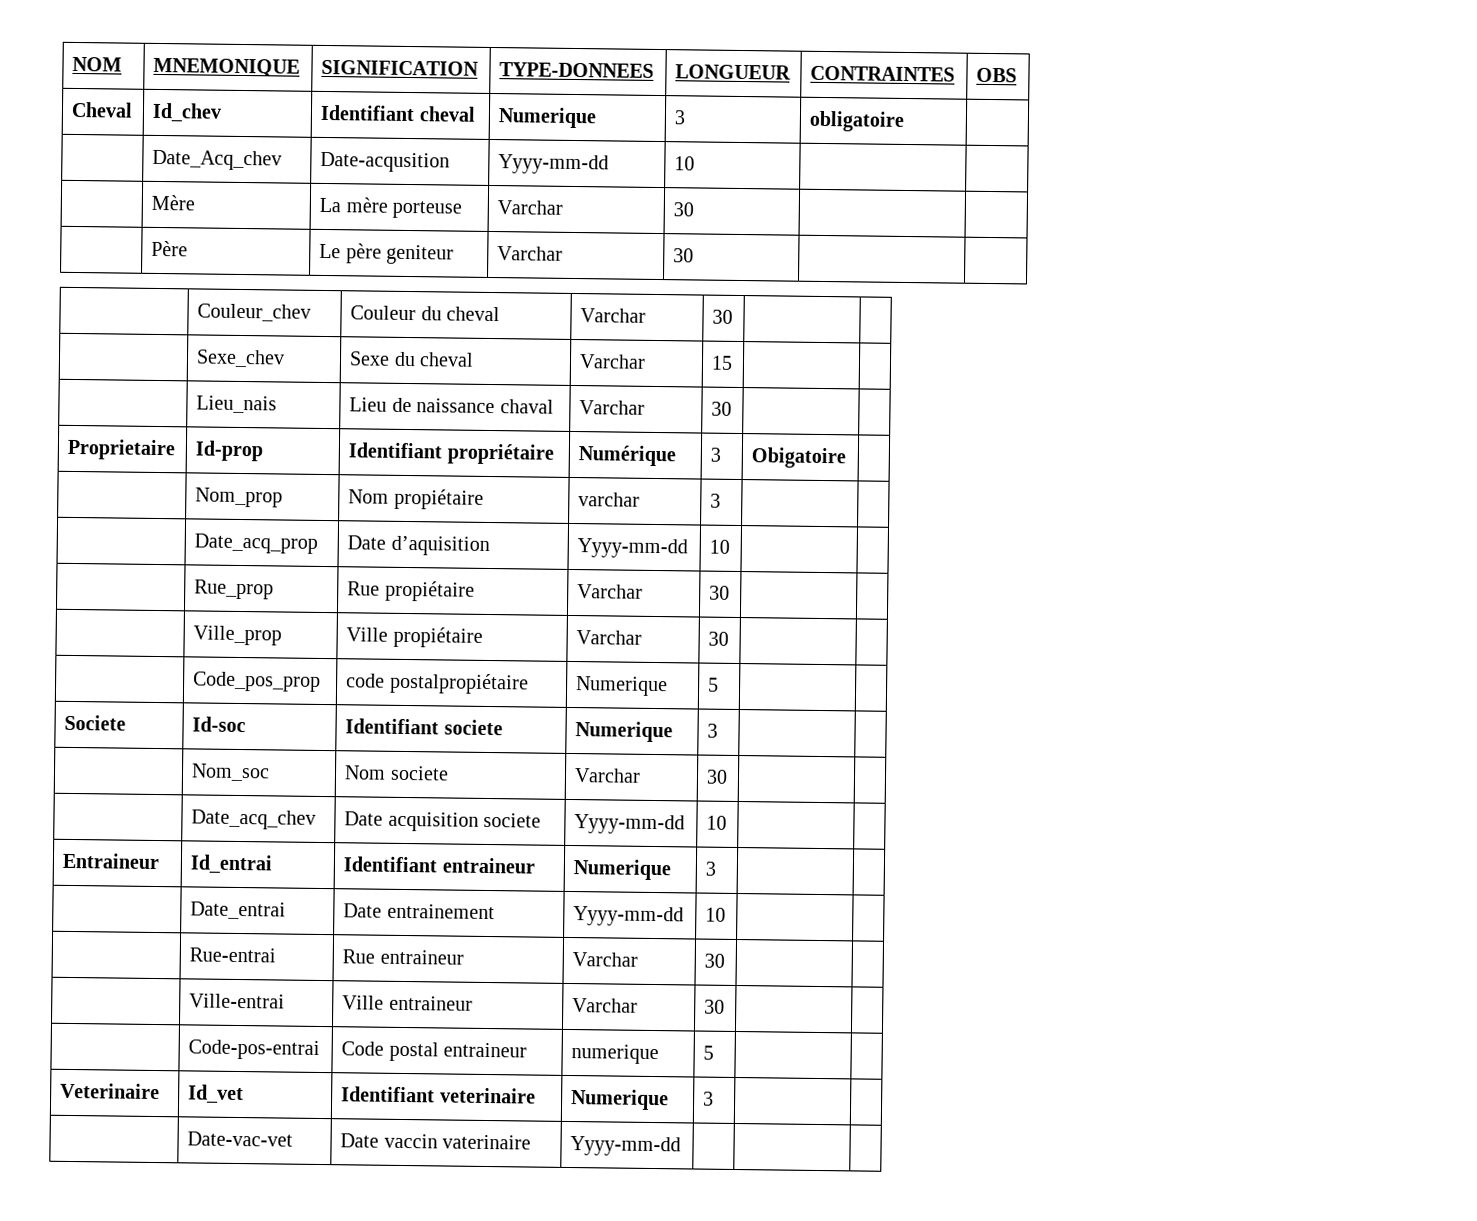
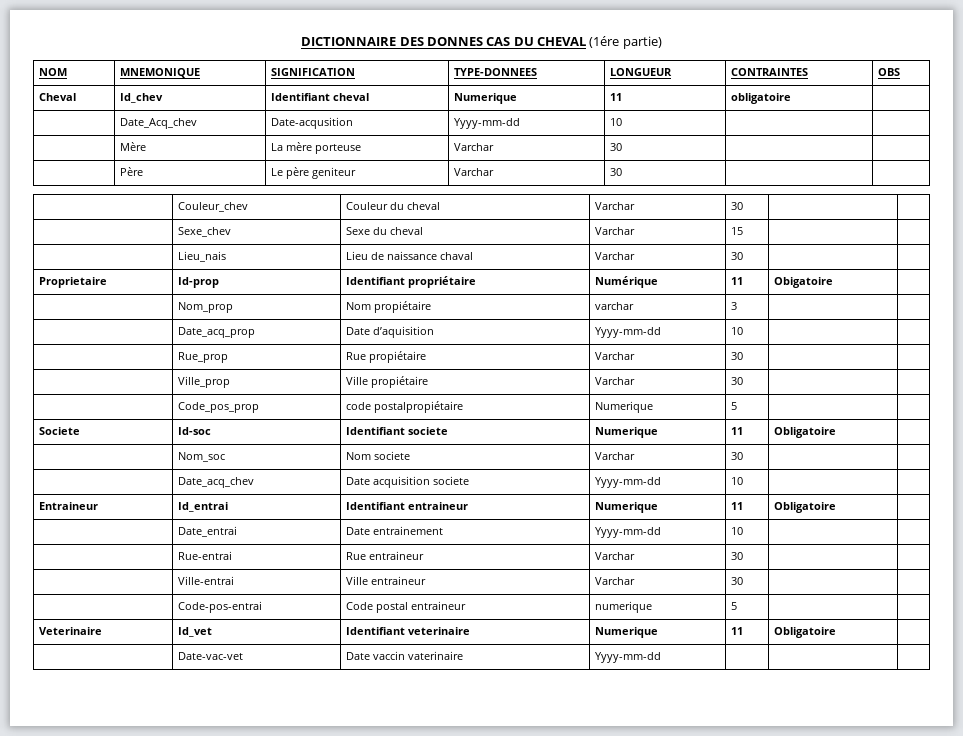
+ DICTIONNAIRE DES DONNES CAS DU CHEVAL (1ére partie)
- Cheval | Id_chev | Identifiant cheval | Numerique | 3 | obligatoire |
+ Cheval | Id_chev | Identifiant cheval | Numerique | 11 | obligatoire |
- Proprietaire | Id-prop | Identifiant propriétaire | Numérique | 3 | Obigatoire |
+ Proprietaire | Id-prop | Identifiant propriétaire | Numérique | 11 | Obigatoire |
- Societe | Id-soc | Identifiant societe | Numerique | 3 | |
+ Societe | Id-soc | Identifiant societe | Numerique | 11 | Obligatoire |
- Entraineur | Id_entrai | Identifiant entraineur | Numerique | 3 | |
+ Entraineur | Id_entrai | Identifiant entraineur | Numerique | 11 | Obligatoire |
- Veterinaire | Id_vet | Identifiant veterinaire | Numerique | 3 | |
+ Veterinaire | Id_vet | Identifiant veterinaire | Numerique | 11 | Obligatoire |

